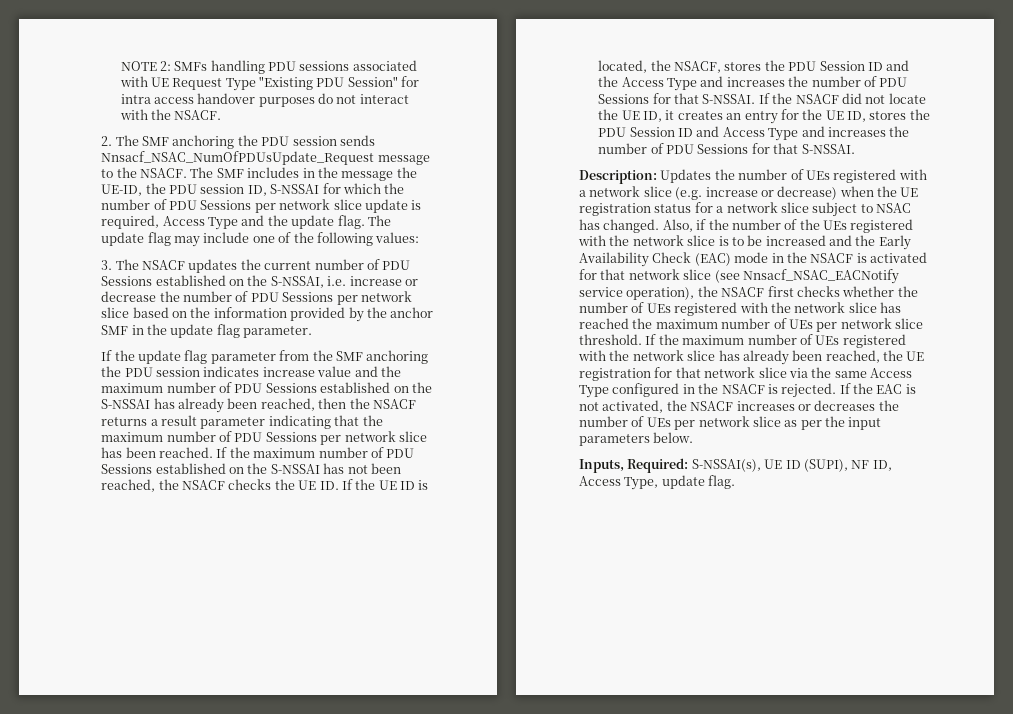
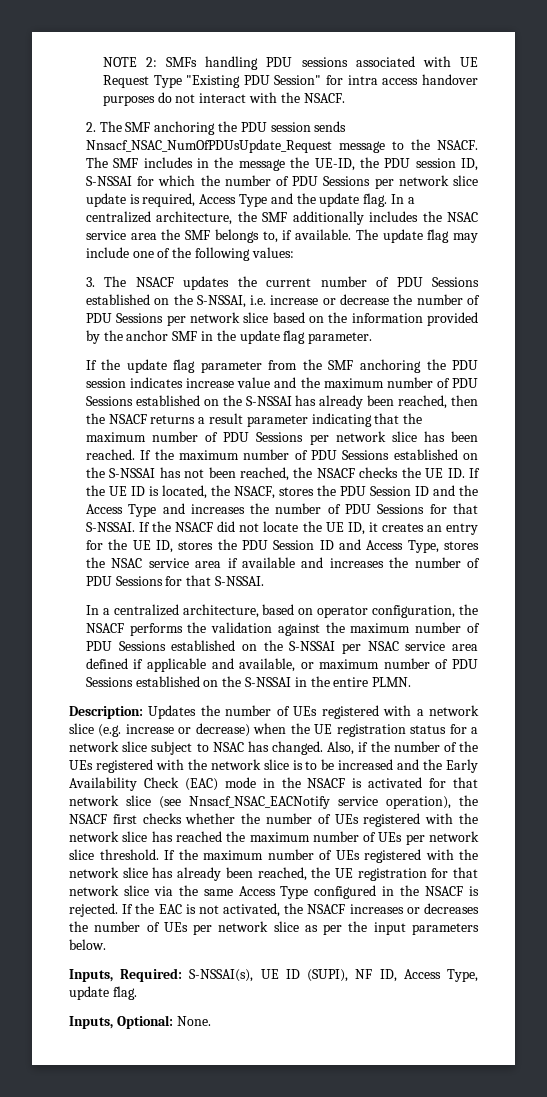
+ In a centralized architecture, the SMF additionally includes the NSAC service area the SMF belongs to, if available.
- If the NSACF did not locate the UE ID, it creates an entry for the UE ID, stores the PDU Session ID and Access Type and increases the number of PDU Sessions for that S-NSSAI.
+ If the NSACF did not locate the UE ID, it creates an entry for the UE ID, stores the PDU Session ID and Access Type, stores the NSAC service area if available and increases the number of PDU Sessions for that S-NSSAI.
+ In a centralized architecture, based on operator configuration, the NSACF performs the validation against the maximum number of PDU Sessions established on the S-NSSAI per NSAC service area defined if applicable and available, or maximum number of PDU Sessions established on the S-NSSAI in the entire PLMN.
+ Inputs, Optional: None.

